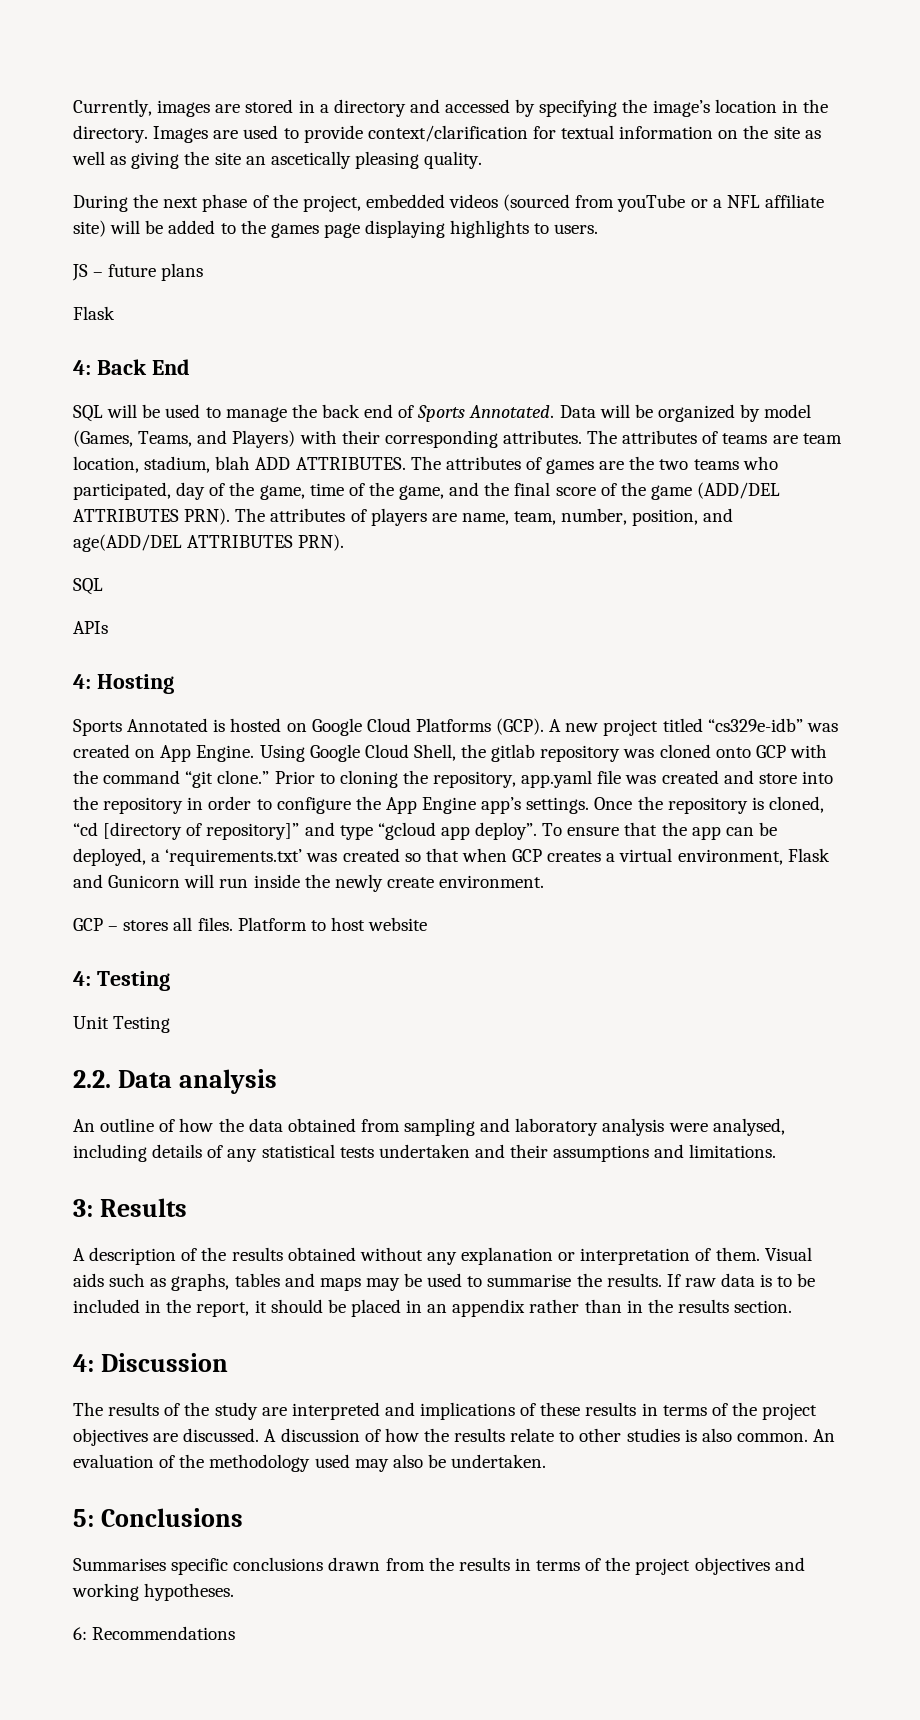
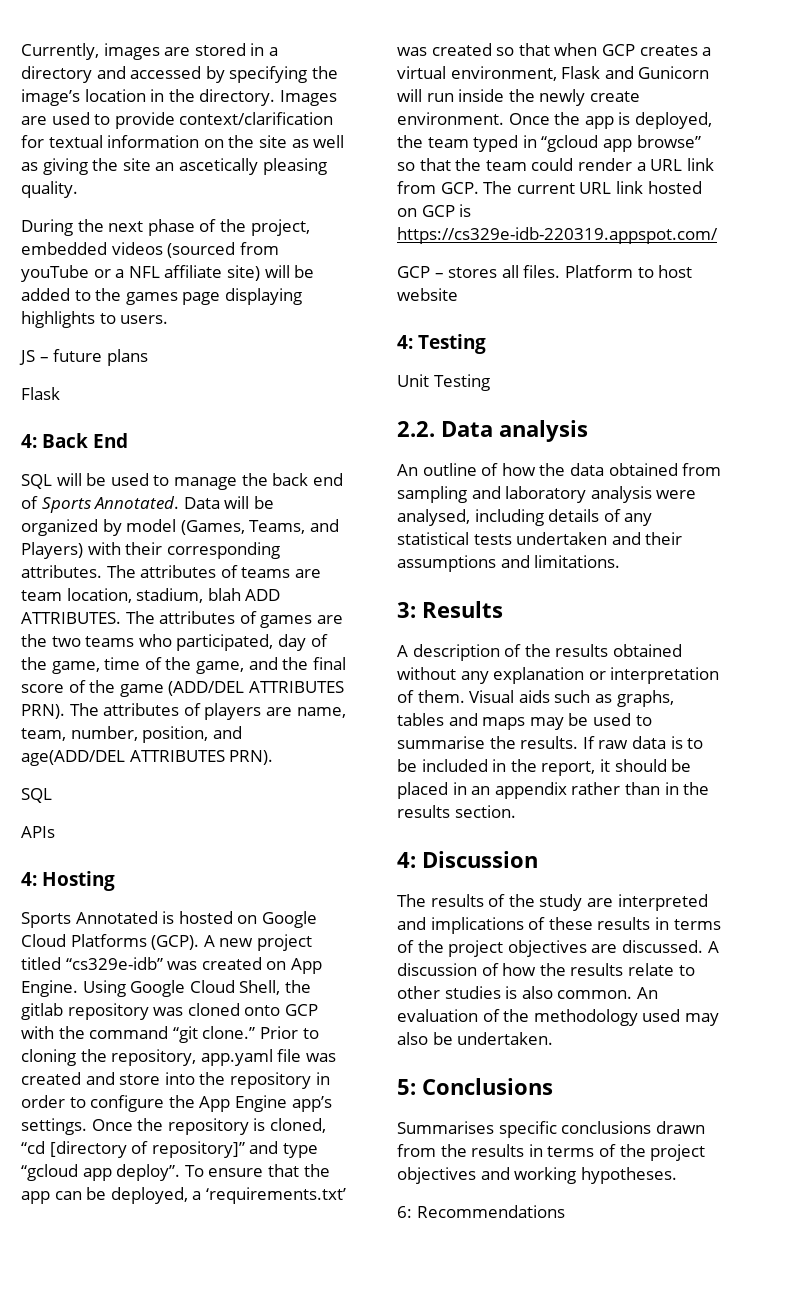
+ Once the app is deployed, the team typed in “gcloud app browse” so that the team could render a URL link from GCP. The current URL link hosted on GCP is https://cs329e-idb-220319.appspot.com/

